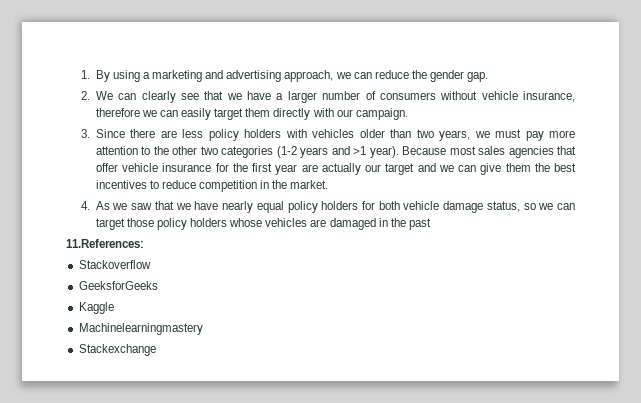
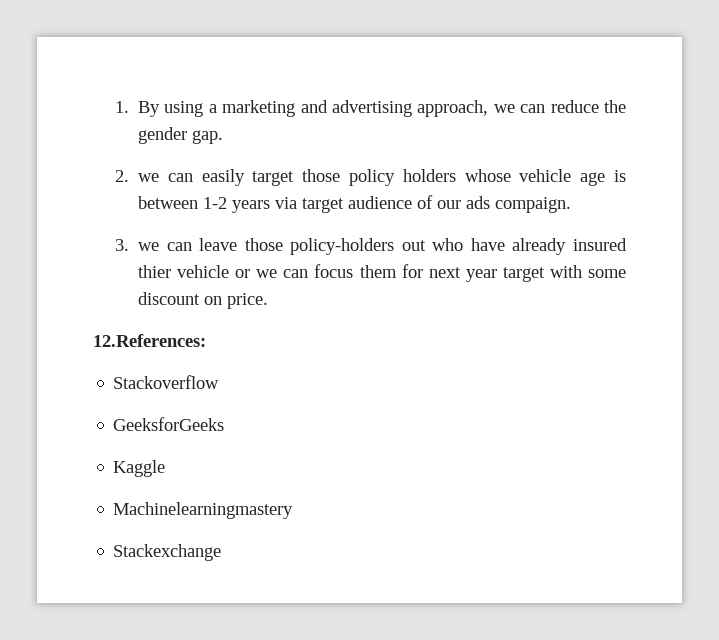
- 2. We can clearly see that we have a larger number of consumers without vehicle insurance, therefore we can easily target them directly with our campaign.
- 3. Since there are less policy holders with vehicles older than two years, we must pay more attention to the other two categories (1-2 years and >1 year). Because most sales agencies that offer vehicle insurance for the first year are actually our target and we can give them the best incentives to reduce competition in the market.
- 4. As we saw that we have nearly equal policy holders for both vehicle damage status, so we can target those policy holders whose vehicles are damaged in the past
- 11.References:
+ 2. we can easily target those policy holders whose vehicle age is between 1-2 years via target audience of our ads compaign.
+ 3. we can leave those policy-holders out who have already insured thier vehicle or we can focus them for next year target with some discount on price.
+ 12.References:

